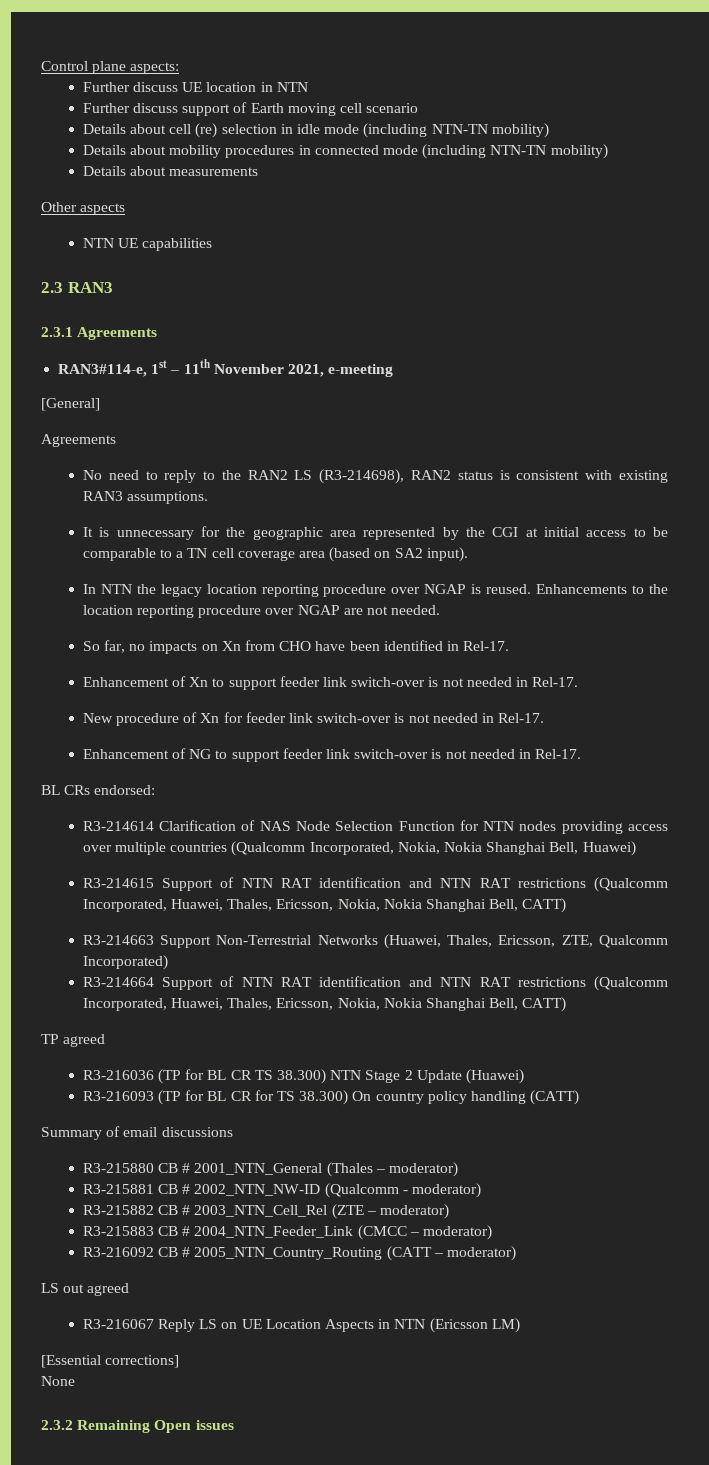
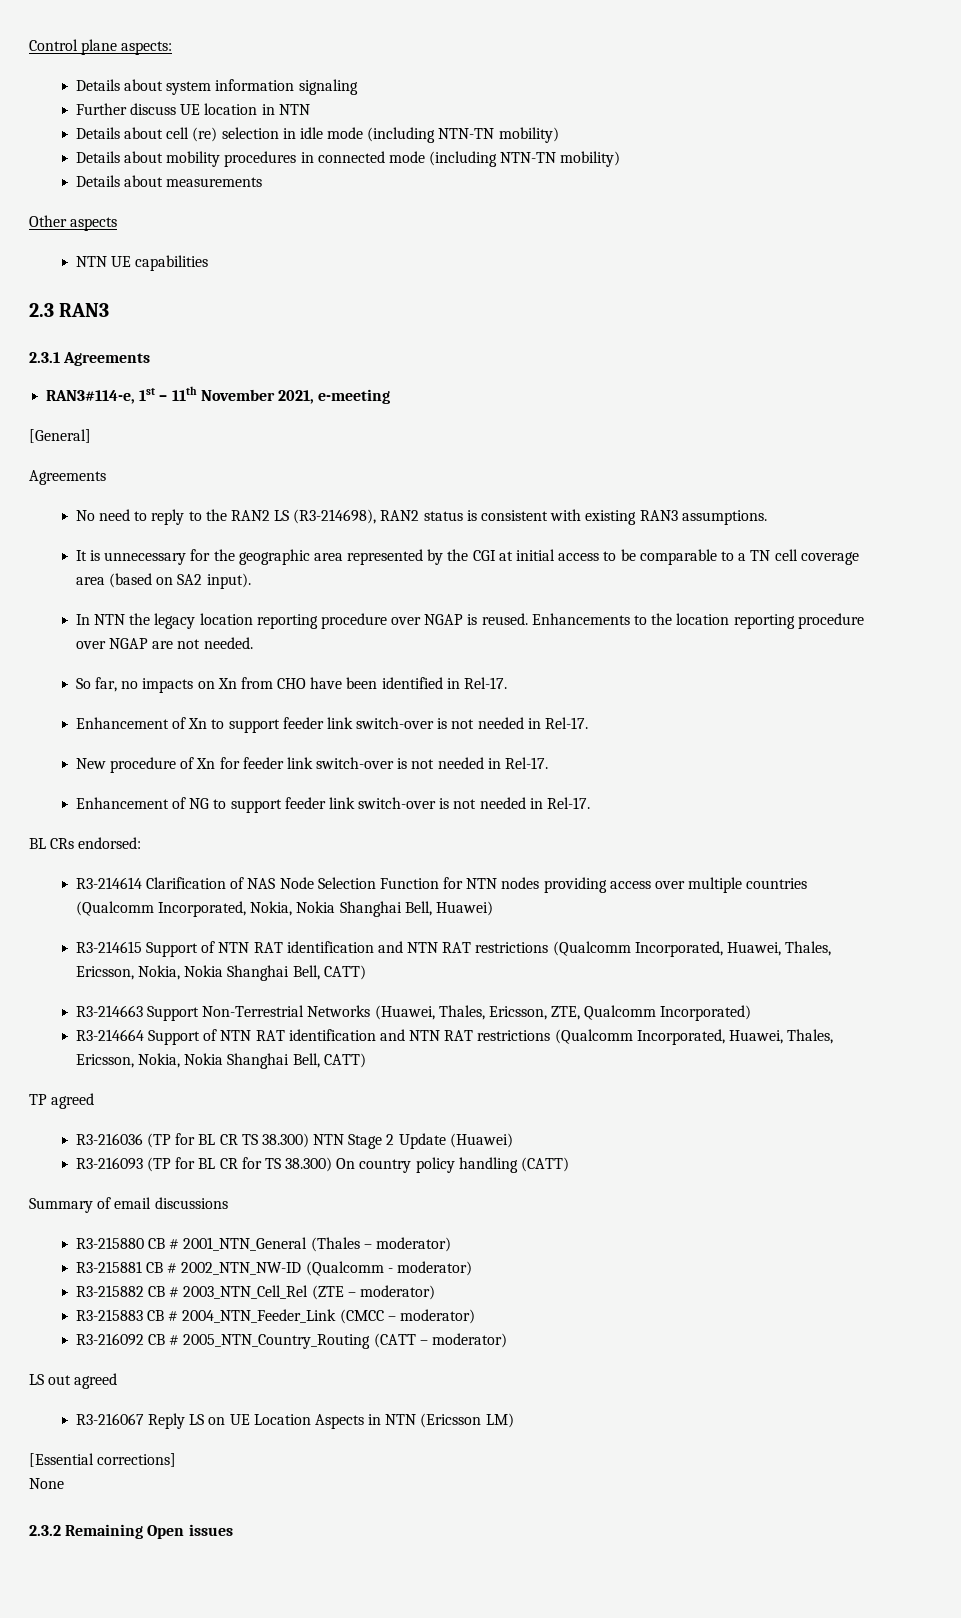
+ Details about system information signaling
- Further discuss support of Earth moving cell scenario

